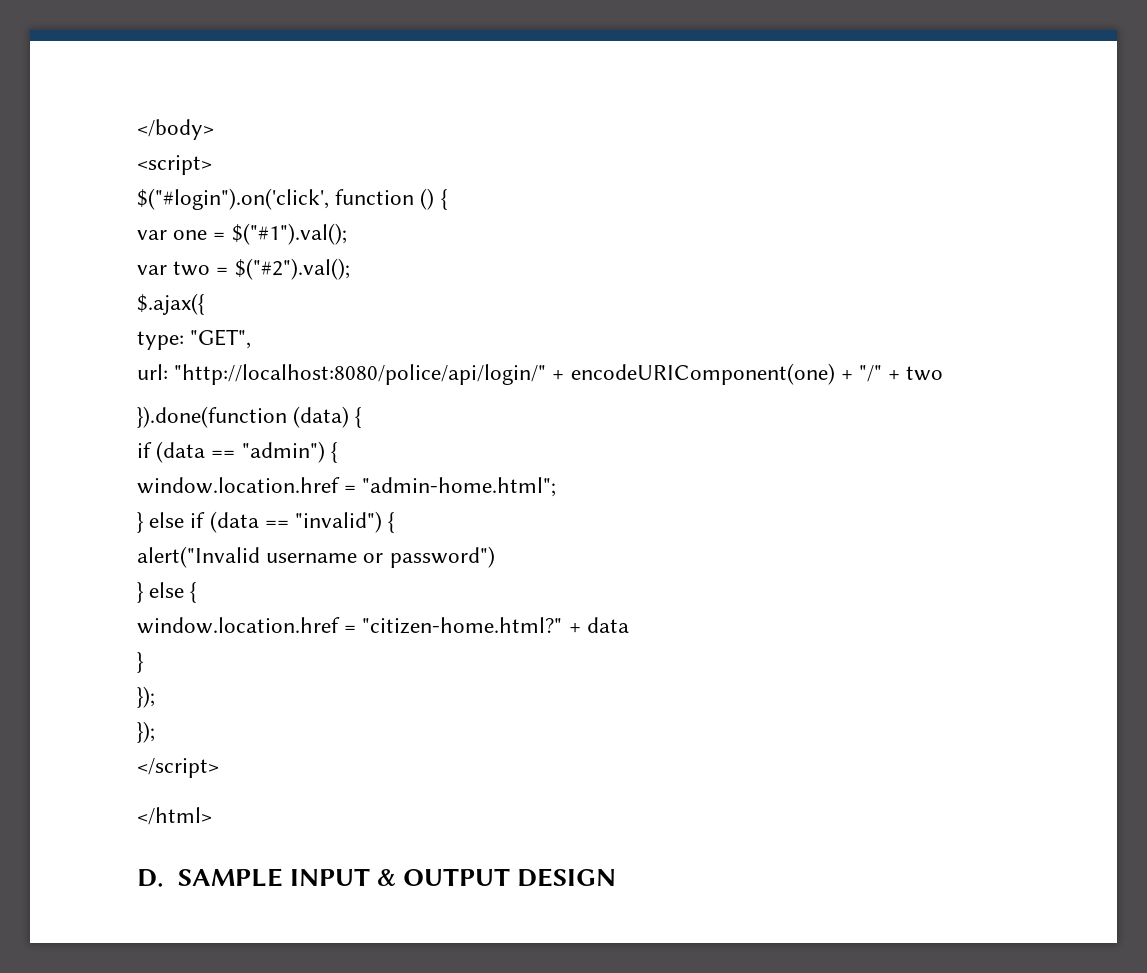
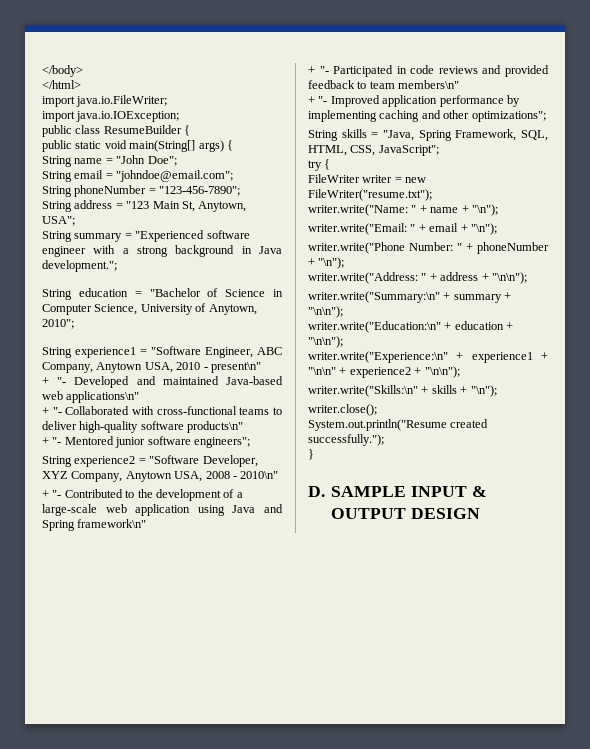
- <script>
- $("#login").on('click', function () {
- var one = $("#1").val();
- var two = $("#2").val();
- $.ajax({
- type: "GET",
- url: "http://localhost:8080/police/api/login/" + encodeURIComponent(one) + "/" + two
- }).done(function (data) {
- if (data == "admin") {
- window.location.href = "admin-home.html";
- } else if (data == "invalid") {
- alert("Invalid username or password")
- } else {
- window.location.href = "citizen-home.html?" + data
+ </html>
+ import java.io.FileWriter;
+ import java.io.IOException;
+ public class ResumeBuilder {
+ public static void main(String[] args) {
+ String name = "John Doe";
+ String email = "johndoe@email.com";
+ String phoneNumber = "123-456-7890";
+ String address = "123 Main St, Anytown, USA";
+ String summary = "Experienced software engineer with a strong background in Java development.";
+ String education = "Bachelor of Science in Computer Science, University of Anytown, 2010";
+ String experience1 = "Software Engineer, ABC Company, Anytown USA, 2010 - present\n"
+ + "- Developed and maintained Java-based web applications\n"
+ + "- Collaborated with cross-functional teams to deliver high-quality software products\n"
+ + "- Mentored junior software engineers";
+ String experience2 = "Software Developer, XYZ Company, Anytown USA, 2008 - 2010\n"
+ + "- Contributed to the development of a large-scale web application using Java and Spring framework\n"
+ + "- Participated in code reviews and provided feedback to team members\n"
+ + "- Improved application performance by implementing caching and other optimizations";
+ String skills = "Java, Spring Framework, SQL, HTML, CSS, JavaScript";
+ try {
+ FileWriter writer = new FileWriter("resume.txt");
+ writer.write("Name: " + name + "\n");
+ writer.write("Email: " + email + "\n");
+ writer.write("Phone Number: " + phoneNumber + "\n");
+ writer.write("Address: " + address + "\n\n");
+ writer.write("Summary:\n" + summary + "\n\n");
+ writer.write("Education:\n" + education + "\n\n");
+ writer.write("Experience:\n" + experience1 + "\n\n" + experience2 + "\n\n");
+ writer.write("Skills:\n" + skills + "\n");
+ writer.close();
+ System.out.println("Resume created successfully.");
  }
- });
- });
- </script>
- </html>

